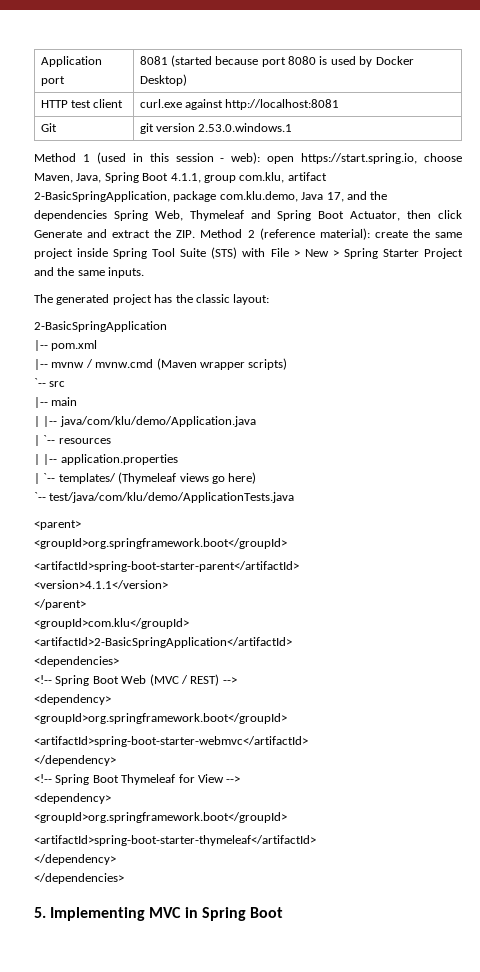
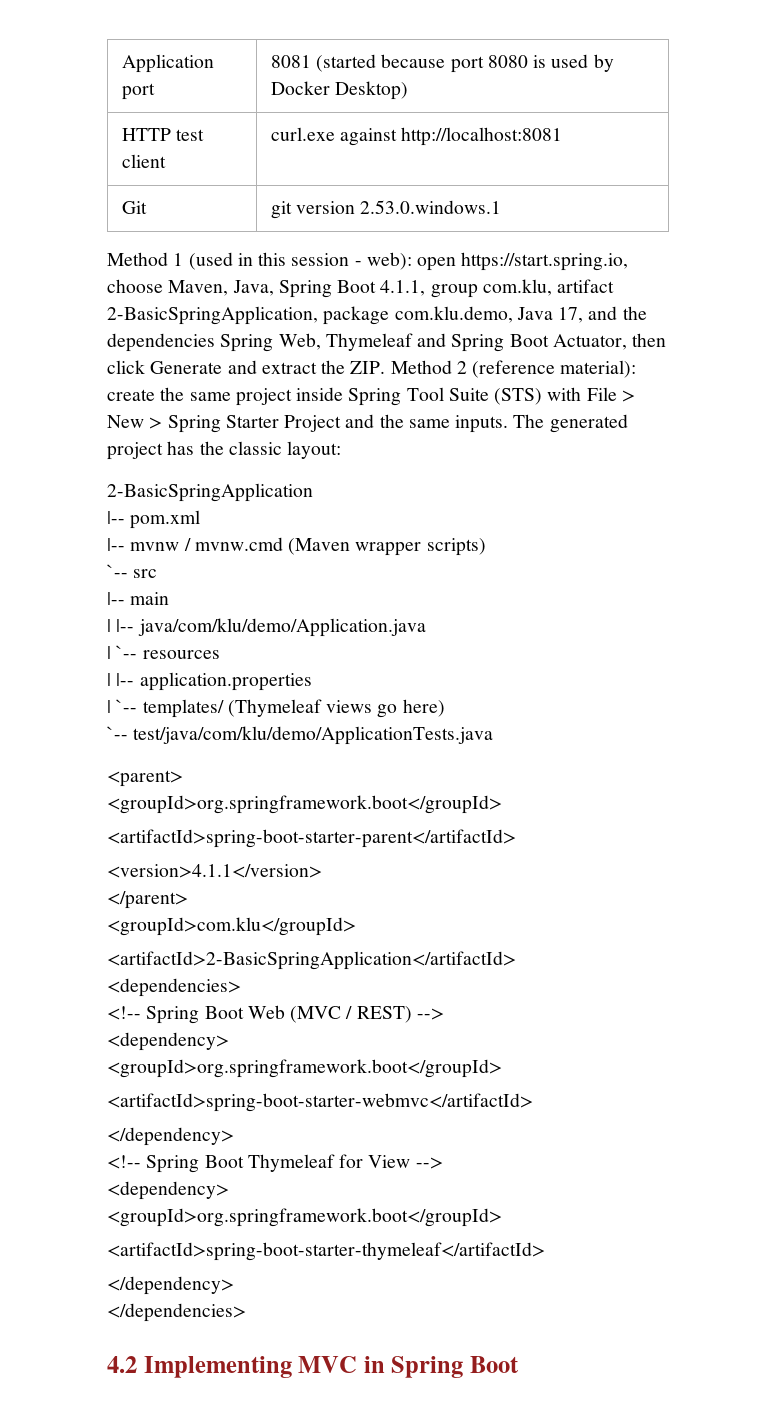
- create the same project inside Spring Tool Suite (STS) with File > New > Spring Starter Project and the same inputs.
- The generated project has the classic layout:
+ create the same project inside Spring Tool Suite (STS) with File > New > Spring Starter Project and the same inputs. The generated project has the classic layout:
- 5. Implementing MVC in Spring Boot
+ 4.2 Implementing MVC in Spring Boot

